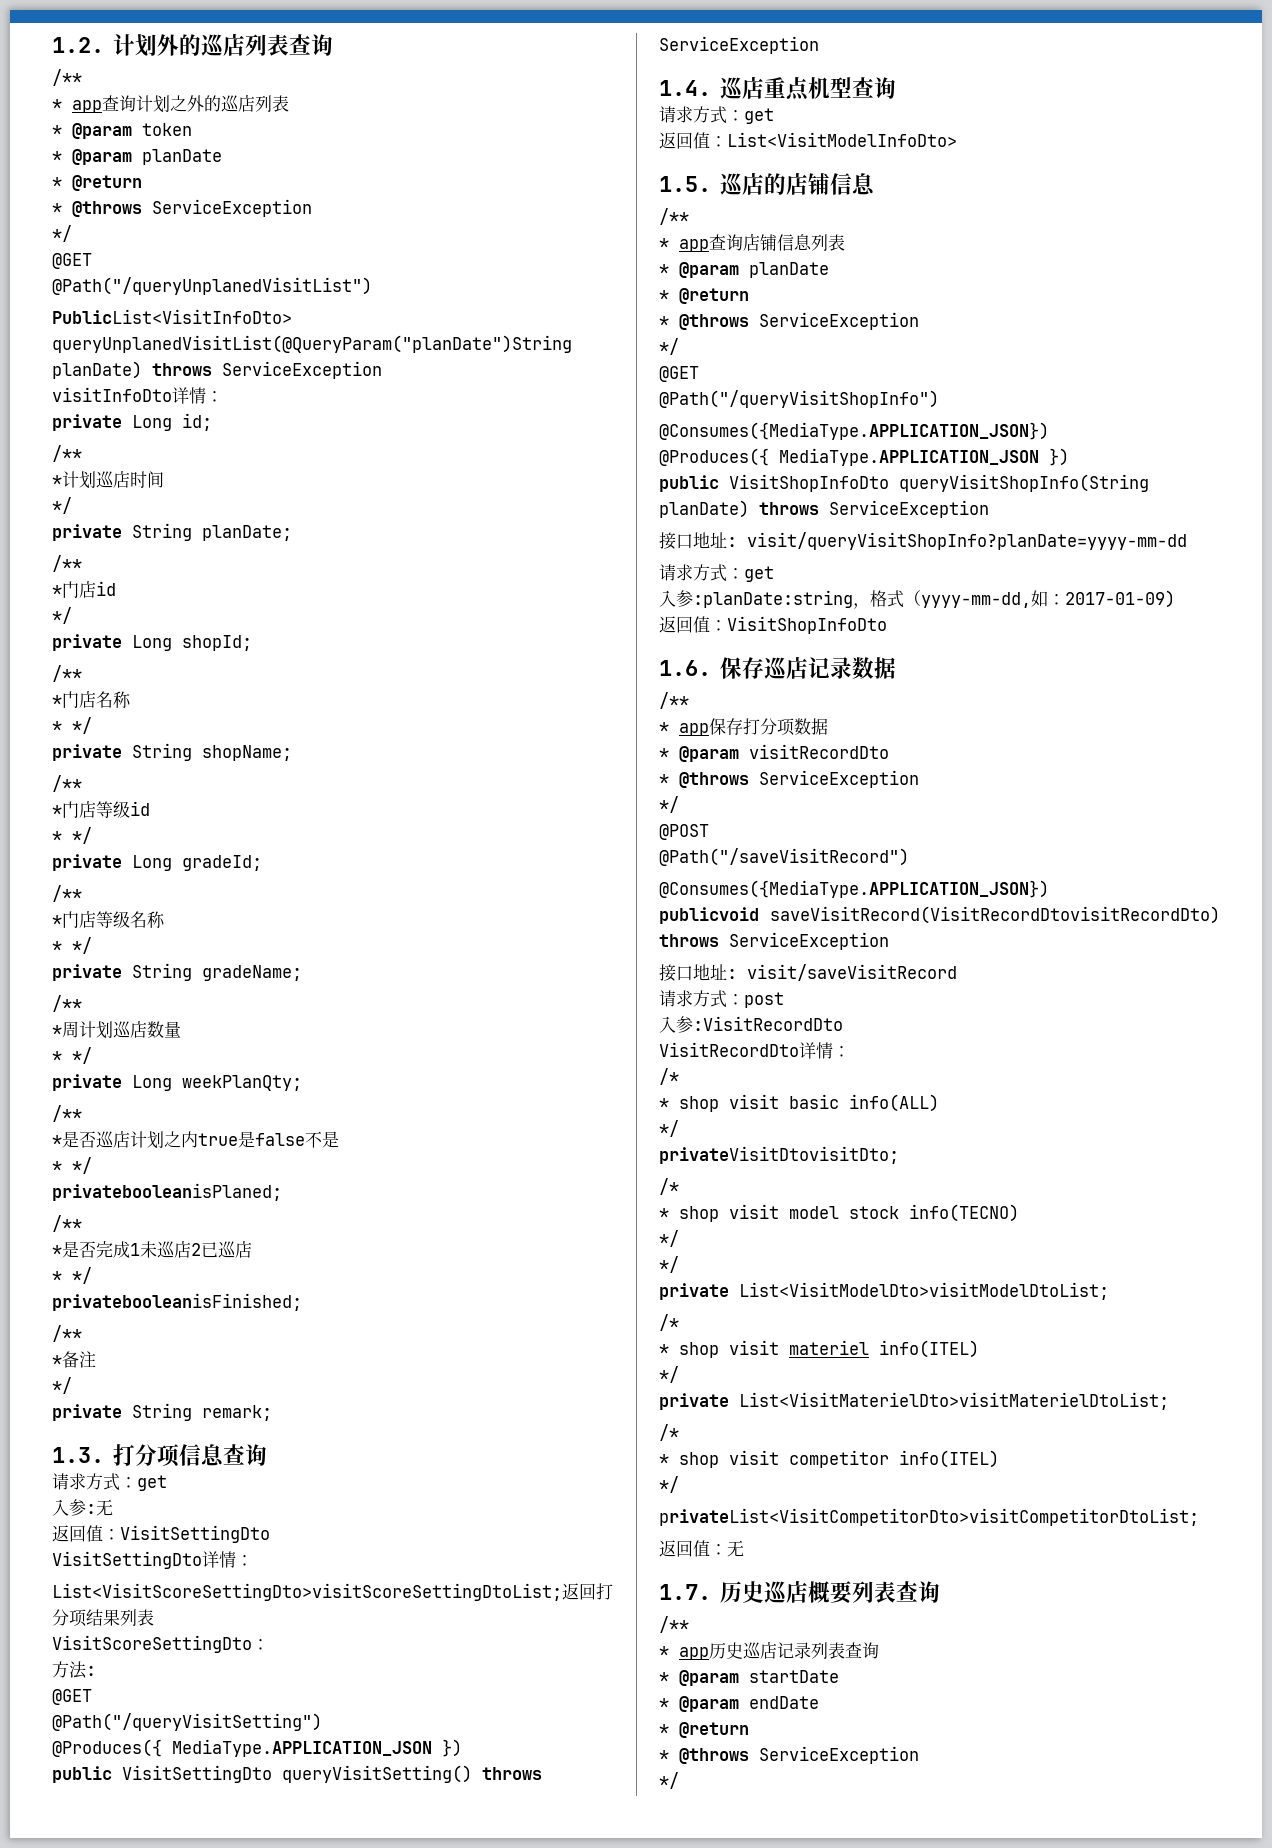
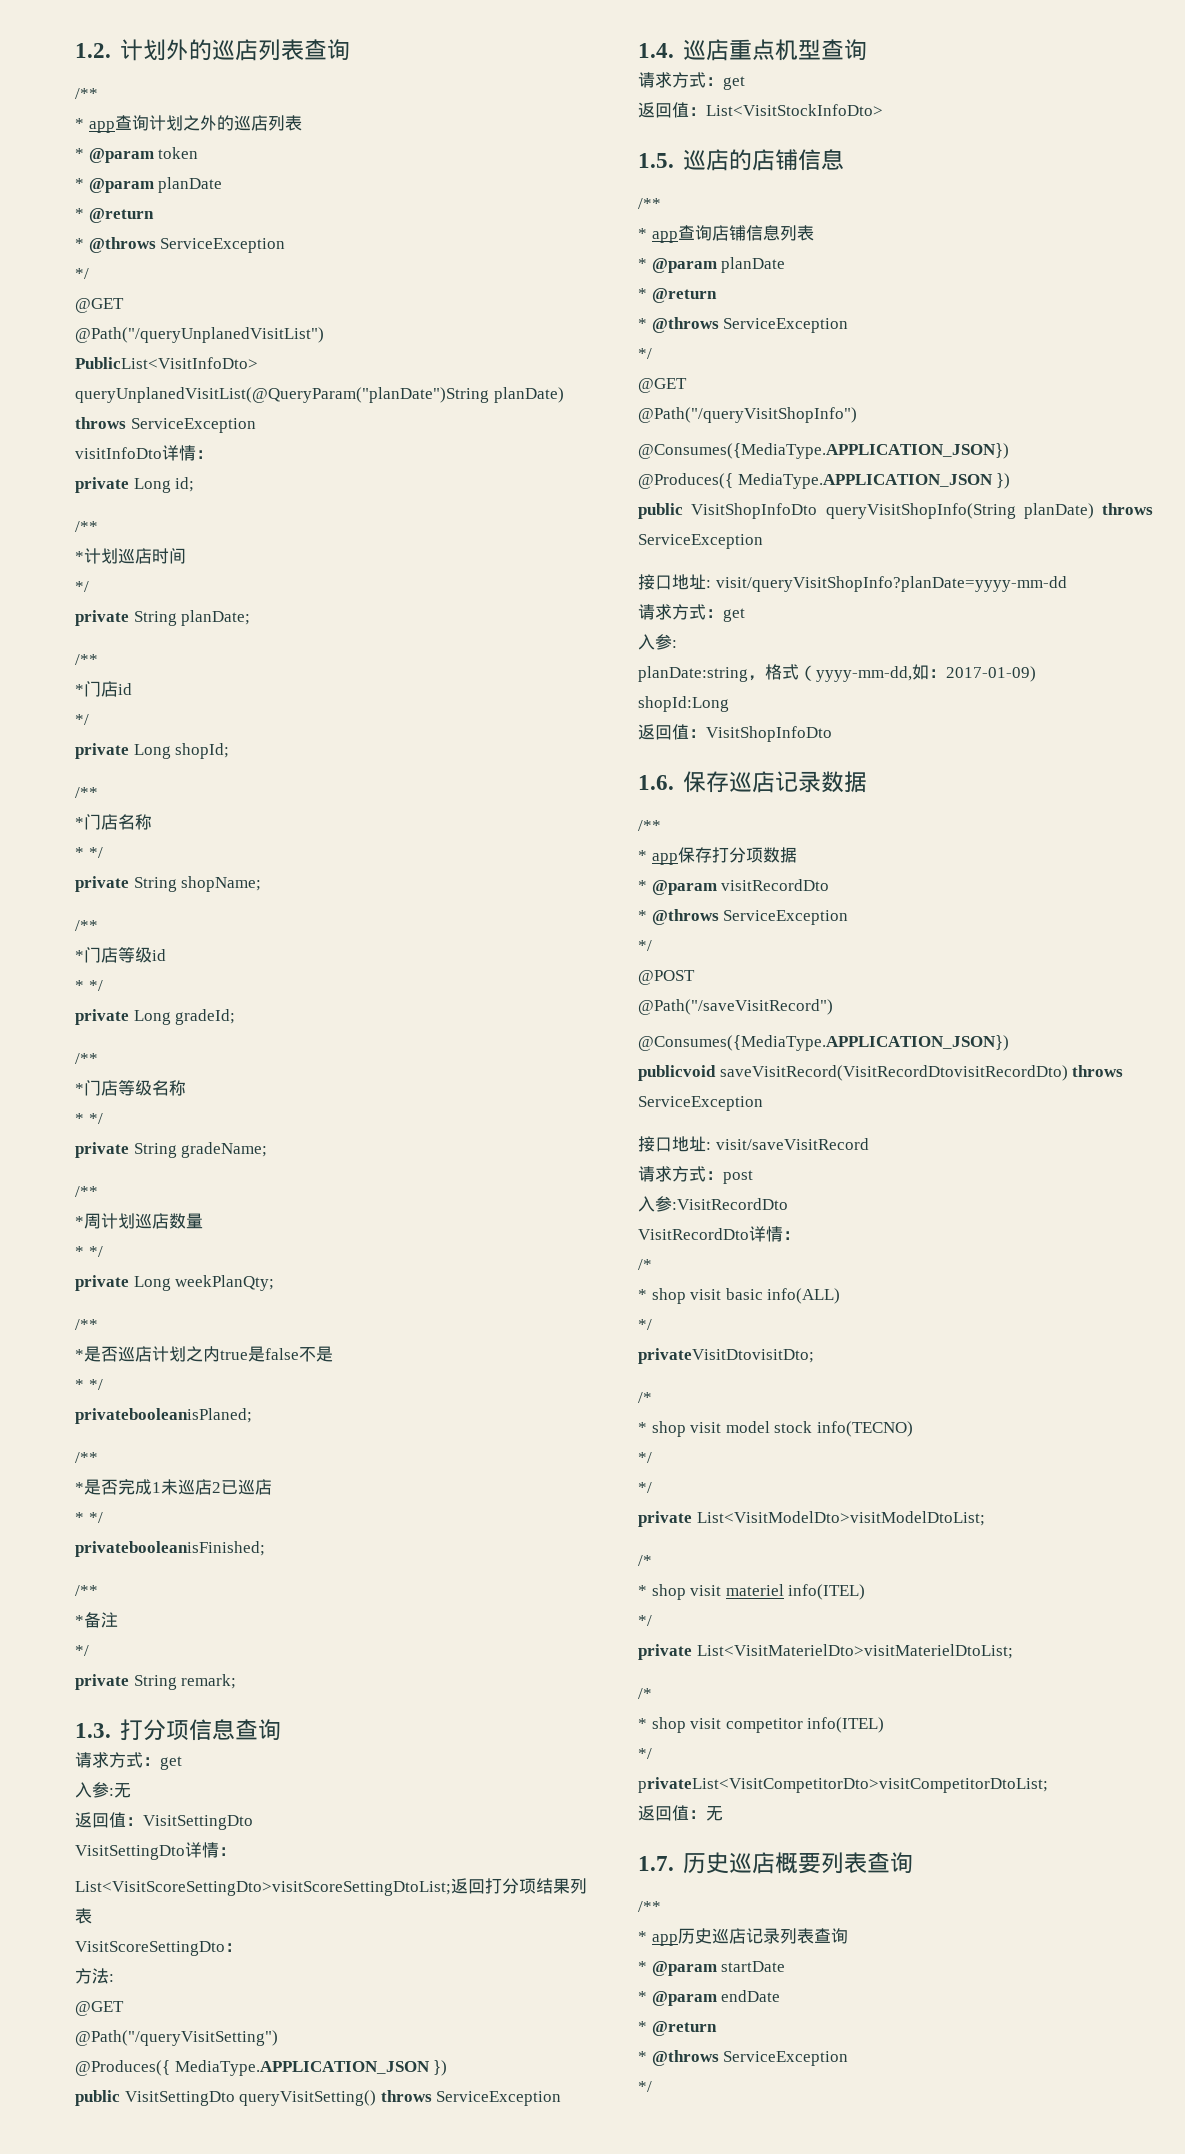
- 返回值：List<VisitModelInfoDto>
+ 返回值：List<VisitStockInfoDto>
  接口地址: visit/queryVisitShopInfo?planDate=yyyy-mm-dd
  请求方式：get
- 入参:planDate:string，格式（yyyy-mm-dd,如：2017-01-09)
+ 入参:
+ planDate:string，格式（yyyy-mm-dd,如：2017-01-09)
+ shopId:Long

